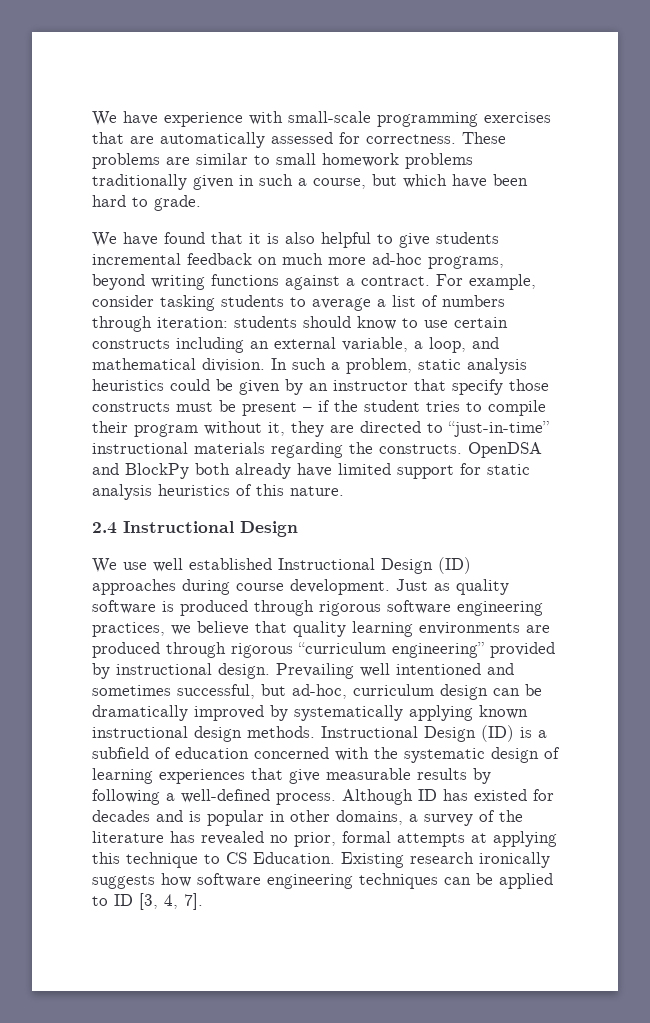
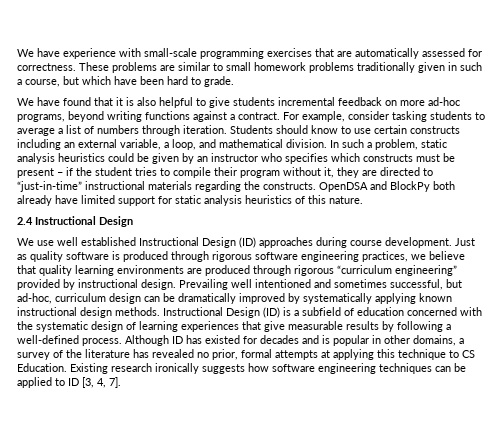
- We have found that it is also helpful to give students incremental feedback on much more ad-hoc programs, beyond writing functions against a contract.
+ We have found that it is also helpful to give students incremental feedback on more ad-hoc programs, beyond writing functions against a contract.
- For example, consider tasking students to average a list of numbers through iteration: students should know to use certain constructs including an external variable, a loop, and mathematical division.
+ For example, consider tasking students to average a list of numbers through iteration. Students should know to use certain constructs including an external variable, a loop, and mathematical division.
- In such a problem, static analysis heuristics could be given by an instructor that specify those constructs must be present – if the student tries to compile their program without it, they are directed to “just-in-time” instructional materials regarding the constructs.
+ In such a problem, static analysis heuristics could be given by an instructor who specifies which constructs must be present – if the student tries to compile their program without it, they are directed to “just-in-time” instructional materials regarding the constructs.

